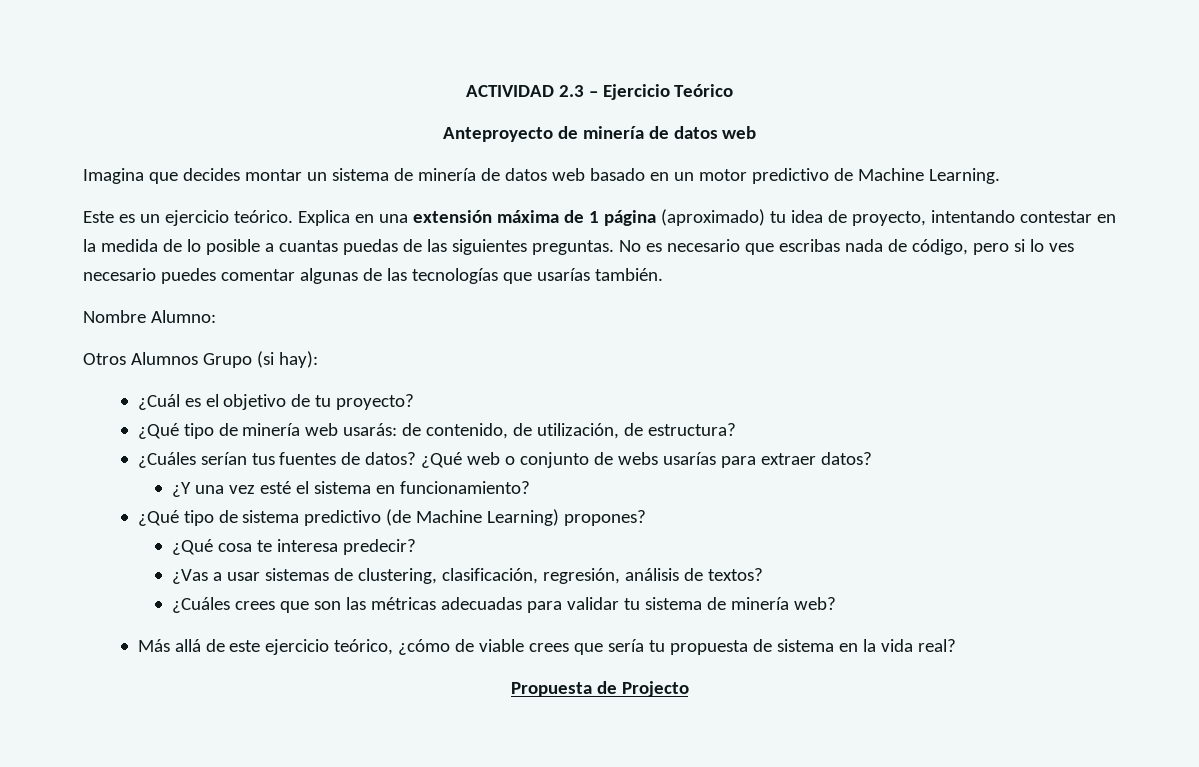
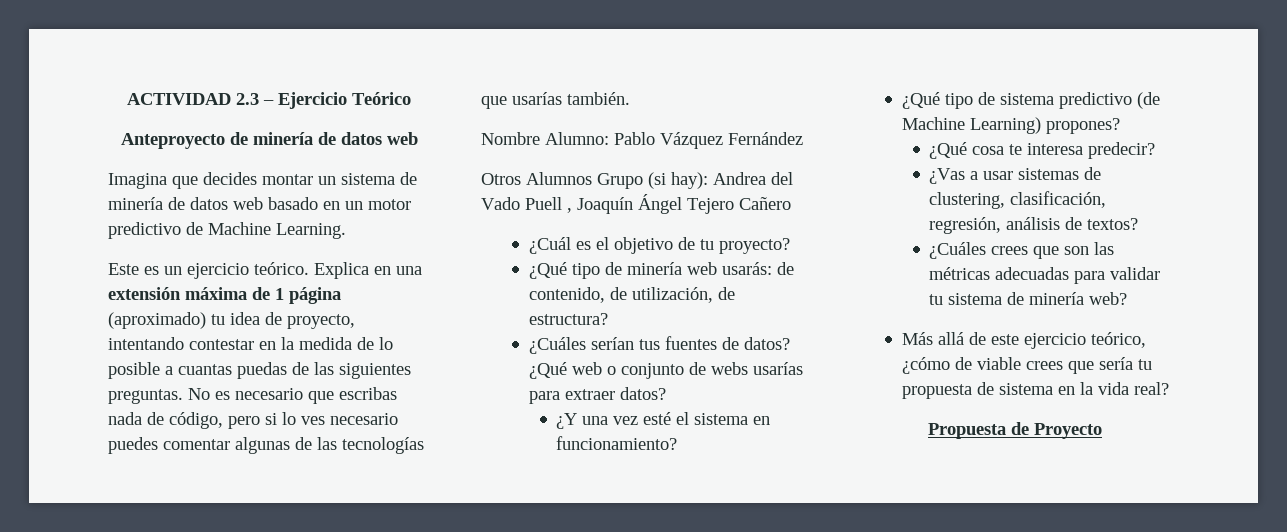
- Nombre Alumno:
+ Nombre Alumno: Pablo Vázquez Fernández
- Otros Alumnos Grupo (si hay):
+ Otros Alumnos Grupo (si hay): Andrea del Vado Puell , Joaquín Ángel Tejero Cañero
- Propuesta de Projecto
+ Propuesta de Proyecto

